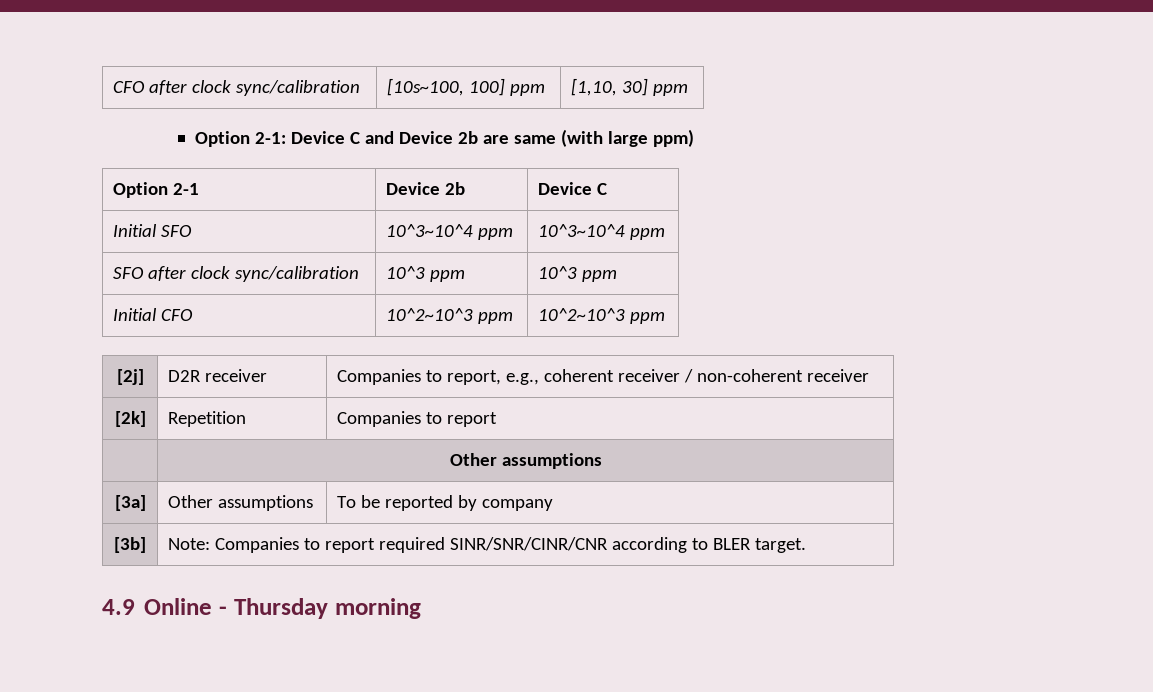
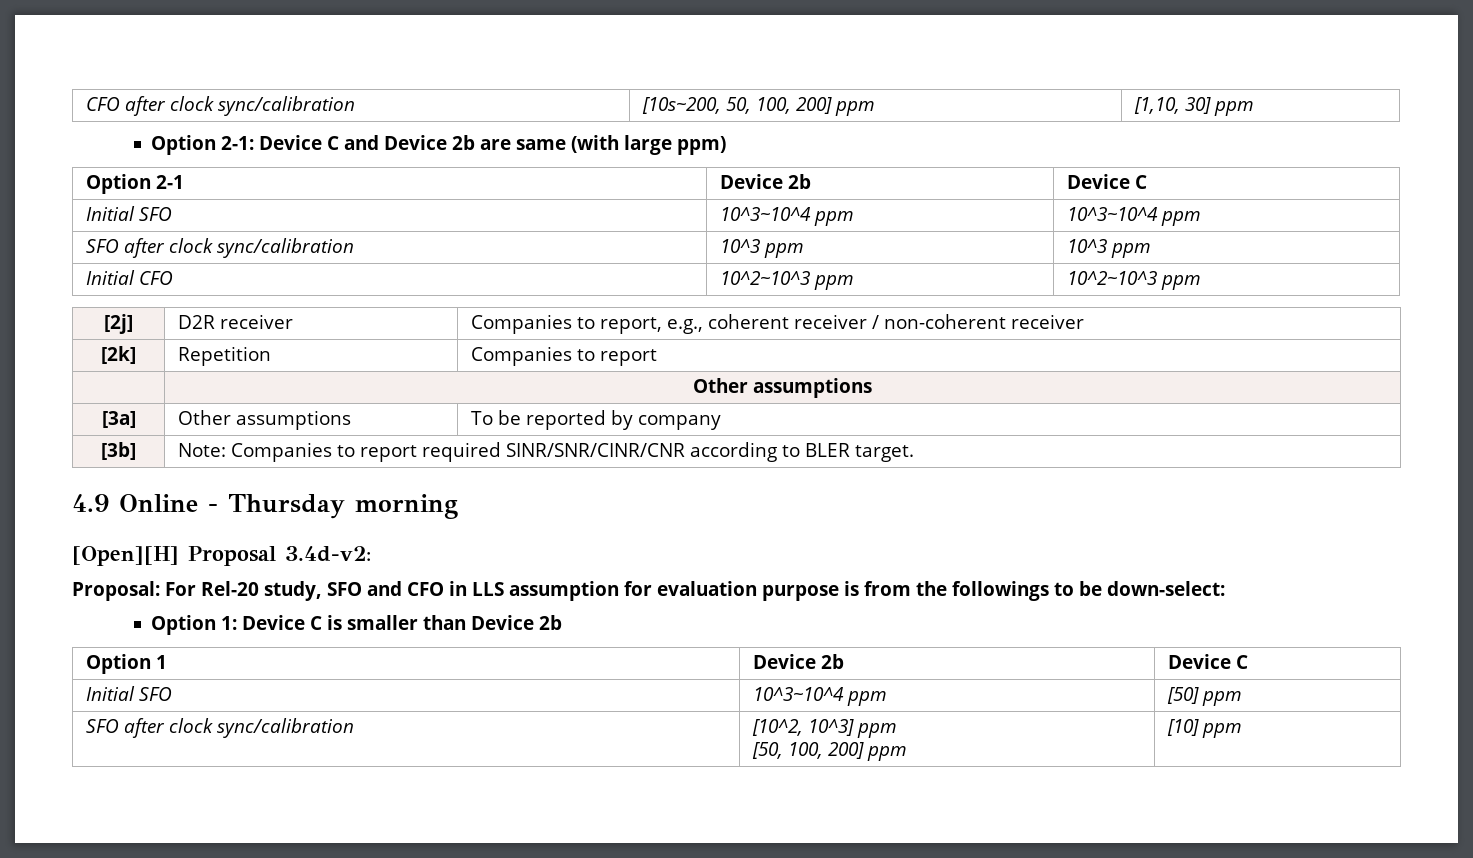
- CFO after clock sync/calibration | [10s~100, 100] ppm | [1,10, 30] ppm
+ CFO after clock sync/calibration | [10s~200, 50, 100, 200] ppm | [1,10, 30] ppm
+ [Open][H] Proposal 3.4d-v2:
+ Proposal: For Rel-20 study, SFO and CFO in LLS assumption for evaluation purpose is from the followings to be down-select:
+ Option 1: Device C is smaller than Device 2b
+ Option 1 | Device 2b | Device C
+ Initial SFO | 10^3~10^4 ppm | [50] ppm
+ SFO after clock sync/calibration | [10^2, 10^3] ppm
+ [50, 100, 200] ppm | [10] ppm

